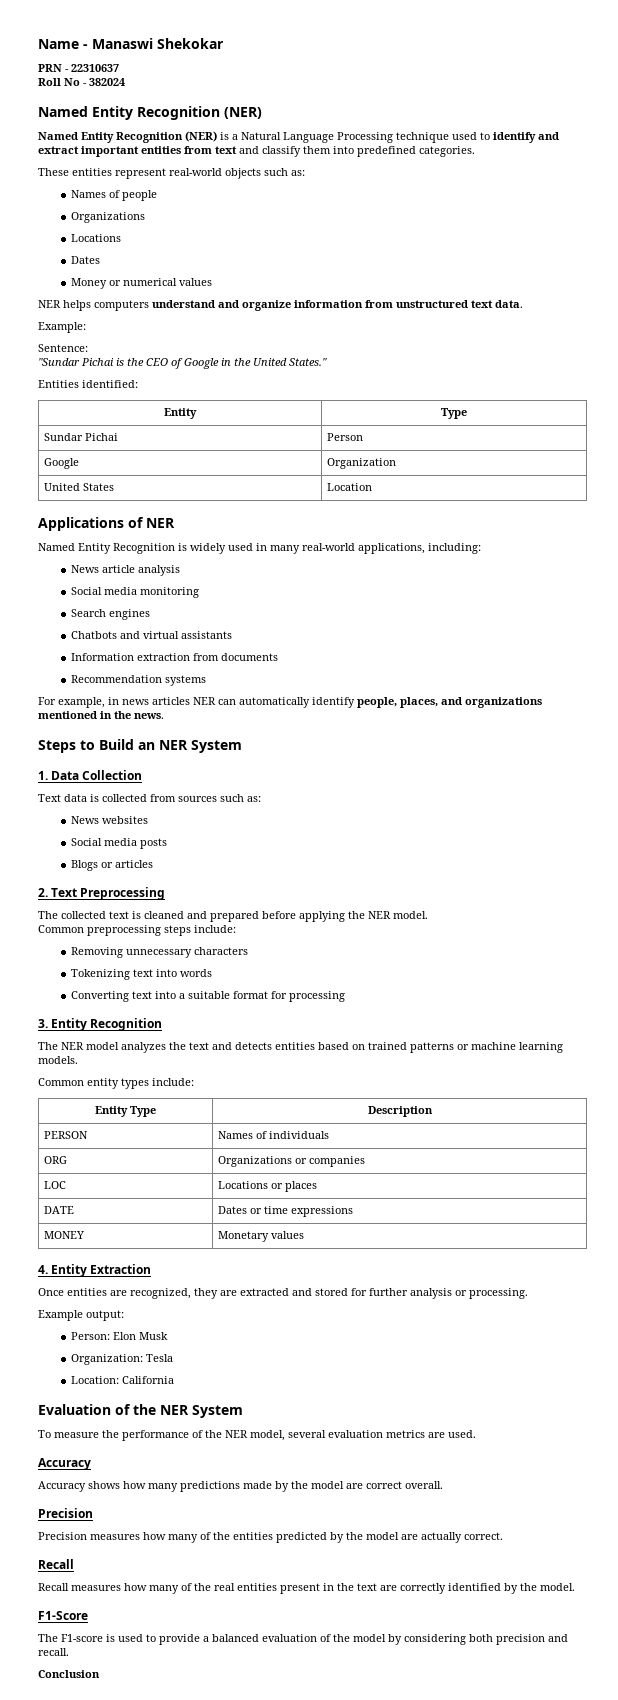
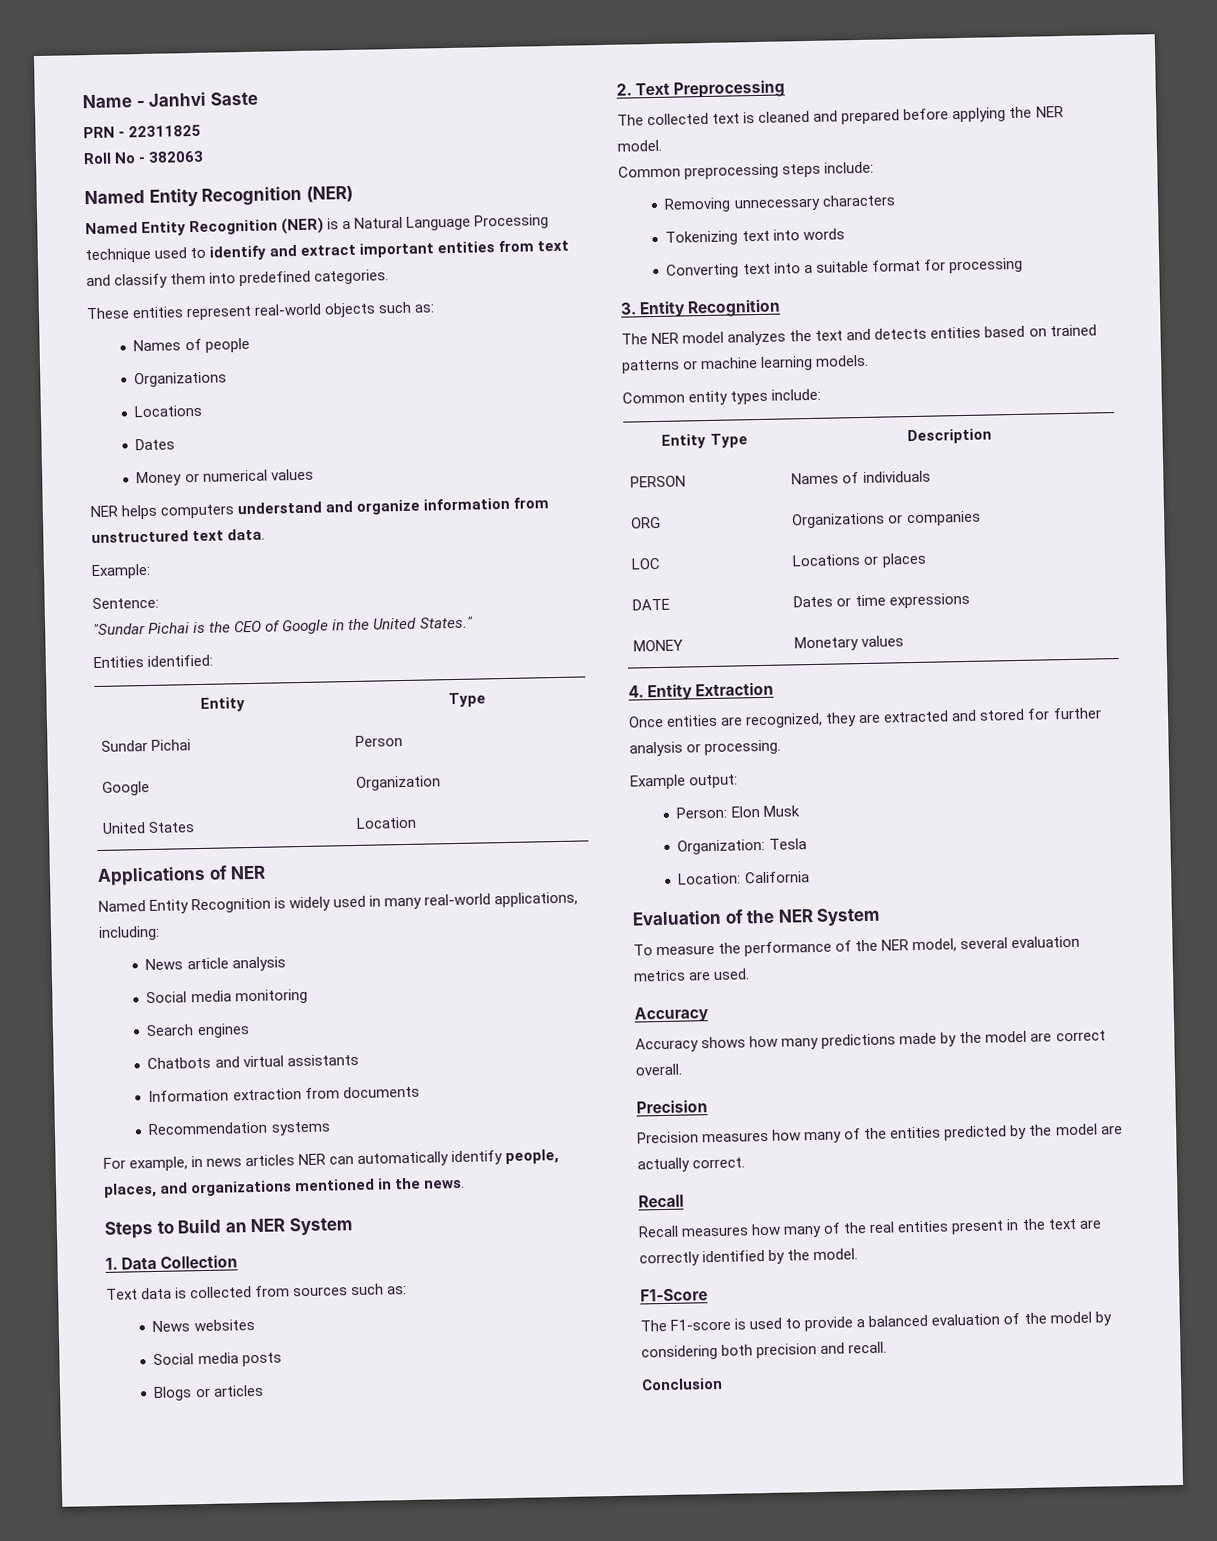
- Name - Manaswi Shekokar
+ Name - Janhvi Saste
- PRN - 22310637
+ PRN - 22311825
- Roll No - 382024
+ Roll No - 382063

